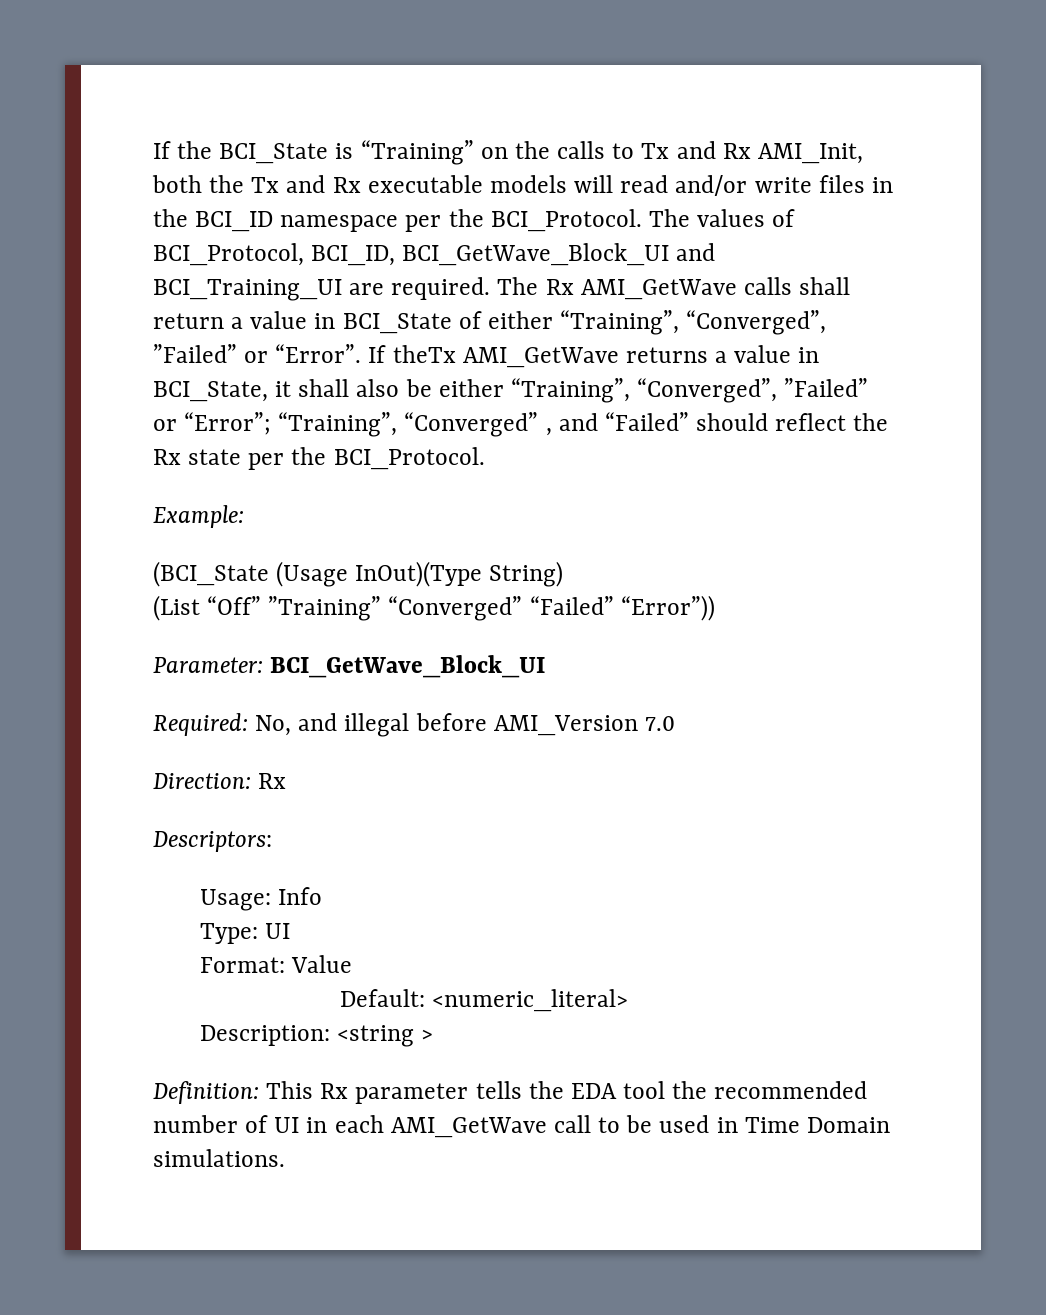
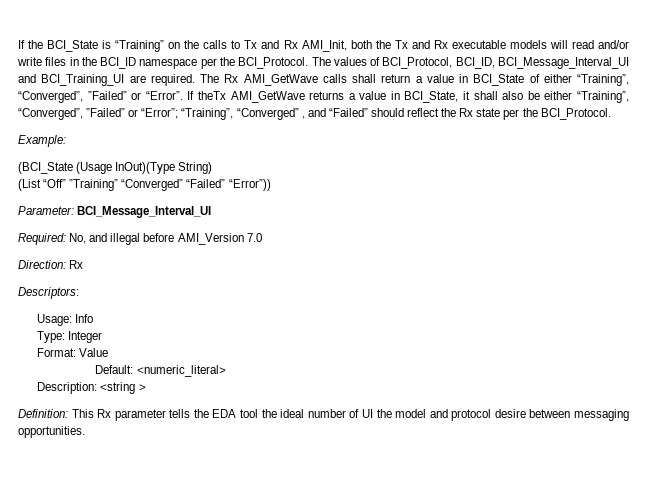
- The values of BCI_Protocol, BCI_ID, BCI_GetWave_Block_UI and BCI_Training_UI are required.
+ The values of BCI_Protocol, BCI_ID, BCI_Message_Interval_UI and BCI_Training_UI are required.
- Parameter: BCI_GetWave_Block_UI
+ Parameter: BCI_Message_Interval_UI
- Type: UI
+ Type: Integer
- Definition: This Rx parameter tells the EDA tool the recommended number of UI in each AMI_GetWave call to be used in Time Domain simulations.
+ Definition: This Rx parameter tells the EDA tool the ideal number of UI the model and protocol desire between messaging opportunities.

